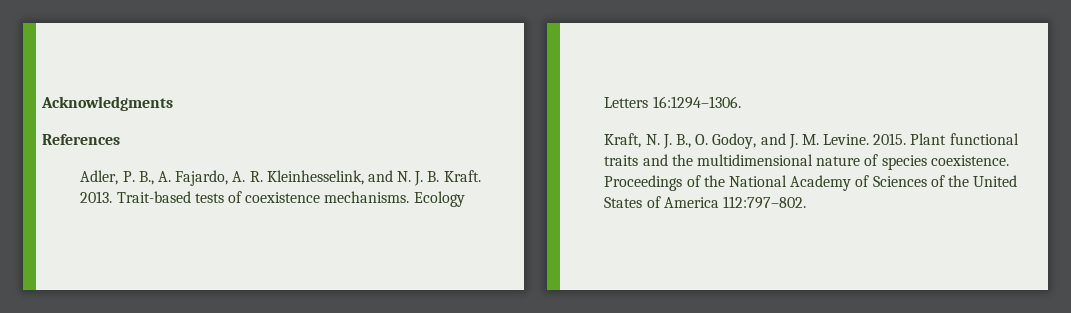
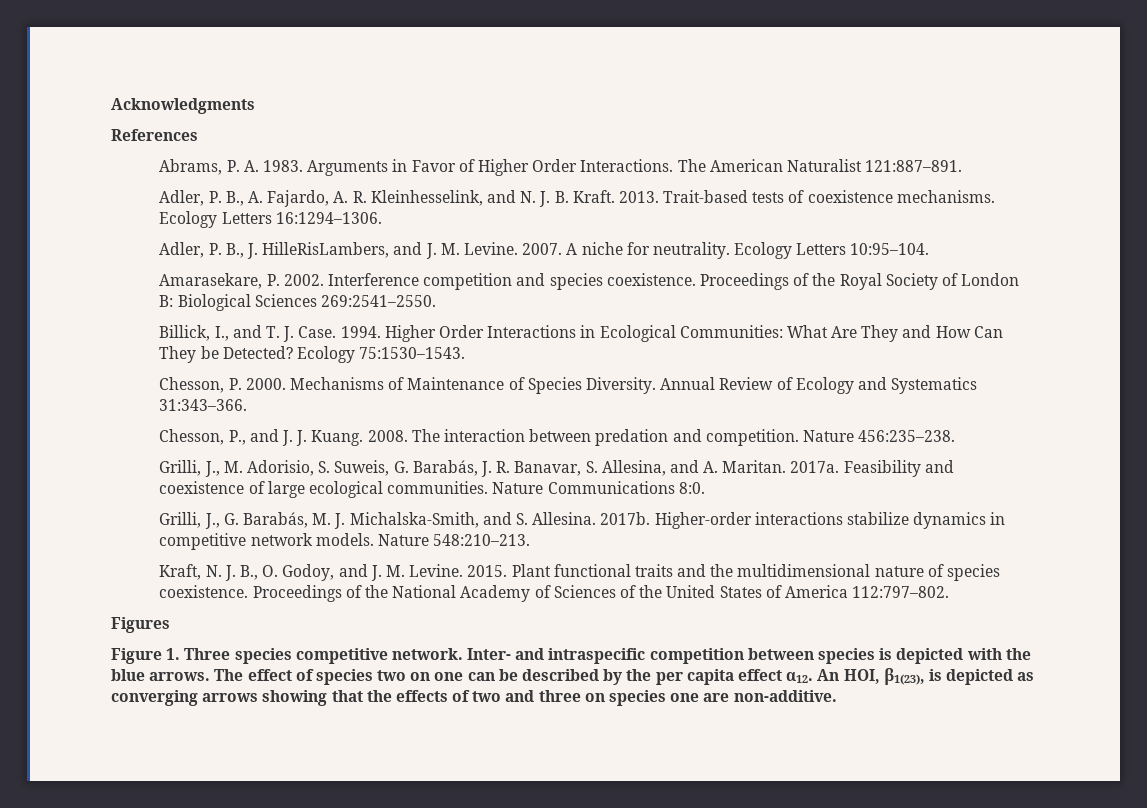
+ Abrams, P. A. 1983. Arguments in Favor of Higher Order Interactions. The American Naturalist 121:887–891.
+ Adler, P. B., J. HilleRisLambers, and J. M. Levine. 2007. A niche for neutrality. Ecology Letters 10:95–104.
+ Amarasekare, P. 2002. Interference competition and species coexistence. Proceedings of the Royal Society of London B: Biological Sciences 269:2541–2550.
+ Billick, I., and T. J. Case. 1994. Higher Order Interactions in Ecological Communities: What Are They and How Can They be Detected? Ecology 75:1530–1543.
+ Chesson, P. 2000. Mechanisms of Maintenance of Species Diversity. Annual Review of Ecology and Systematics 31:343–366.
+ Chesson, P., and J. J. Kuang. 2008. The interaction between predation and competition. Nature 456:235–238.
+ Grilli, J., M. Adorisio, S. Suweis, G. Barabás, J. R. Banavar, S. Allesina, and A. Maritan. 2017a. Feasibility and coexistence of large ecological communities. Nature Communications 8:0.
+ Grilli, J., G. Barabás, M. J. Michalska-Smith, and S. Allesina. 2017b. Higher-order interactions stabilize dynamics in competitive network models. Nature 548:210–213.
+ Figures
+ Figure 1. Three species competitive network. Inter- and intraspecific competition between species is depicted with the blue arrows. The effect of species two on one can be described by the per capita effect α12. An HOI, β1(23), is depicted as converging arrows showing that the effects of two and three on species one are non-additive.

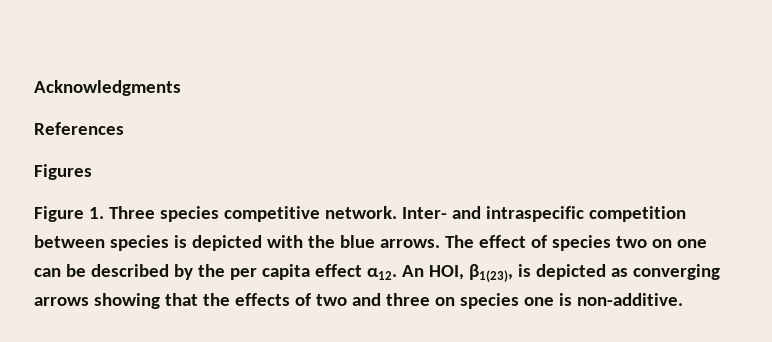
- Abrams, P. A. 1983. Arguments in Favor of Higher Order Interactions. The American Naturalist 121:887–891.
- Adler, P. B., A. Fajardo, A. R. Kleinhesselink, and N. J. B. Kraft. 2013. Trait-based tests of coexistence mechanisms. Ecology Letters 16:1294–1306.
- Adler, P. B., J. HilleRisLambers, and J. M. Levine. 2007. A niche for neutrality. Ecology Letters 10:95–104.
- Amarasekare, P. 2002. Interference competition and species coexistence. Proceedings of the Royal Society of London B: Biological Sciences 269:2541–2550.
- Billick, I., and T. J. Case. 1994. Higher Order Interactions in Ecological Communities: What Are They and How Can They be Detected? Ecology 75:1530–1543.
- Chesson, P. 2000. Mechanisms of Maintenance of Species Diversity. Annual Review of Ecology and Systematics 31:343–366.
- Chesson, P., and J. J. Kuang. 2008. The interaction between predation and competition. Nature 456:235–238.
- Grilli, J., M. Adorisio, S. Suweis, G. Barabás, J. R. Banavar, S. Allesina, and A. Maritan. 2017a. Feasibility and coexistence of large ecological communities. Nature Communications 8:0.
- Grilli, J., G. Barabás, M. J. Michalska-Smith, and S. Allesina. 2017b. Higher-order interactions stabilize dynamics in competitive network models. Nature 548:210–213.
- Kraft, N. J. B., O. Godoy, and J. M. Levine. 2015. Plant functional traits and the multidimensional nature of species coexistence. Proceedings of the National Academy of Sciences of the United States of America 112:797–802.
- An HOI, β1(23), is depicted as converging arrows showing that the effects of two and three on species one are non-additive.
+ An HOI, β1(23), is depicted as converging arrows showing that the effects of two and three on species one is non-additive.

